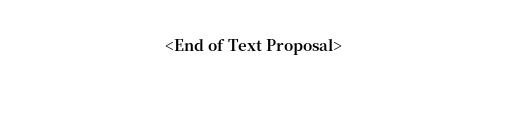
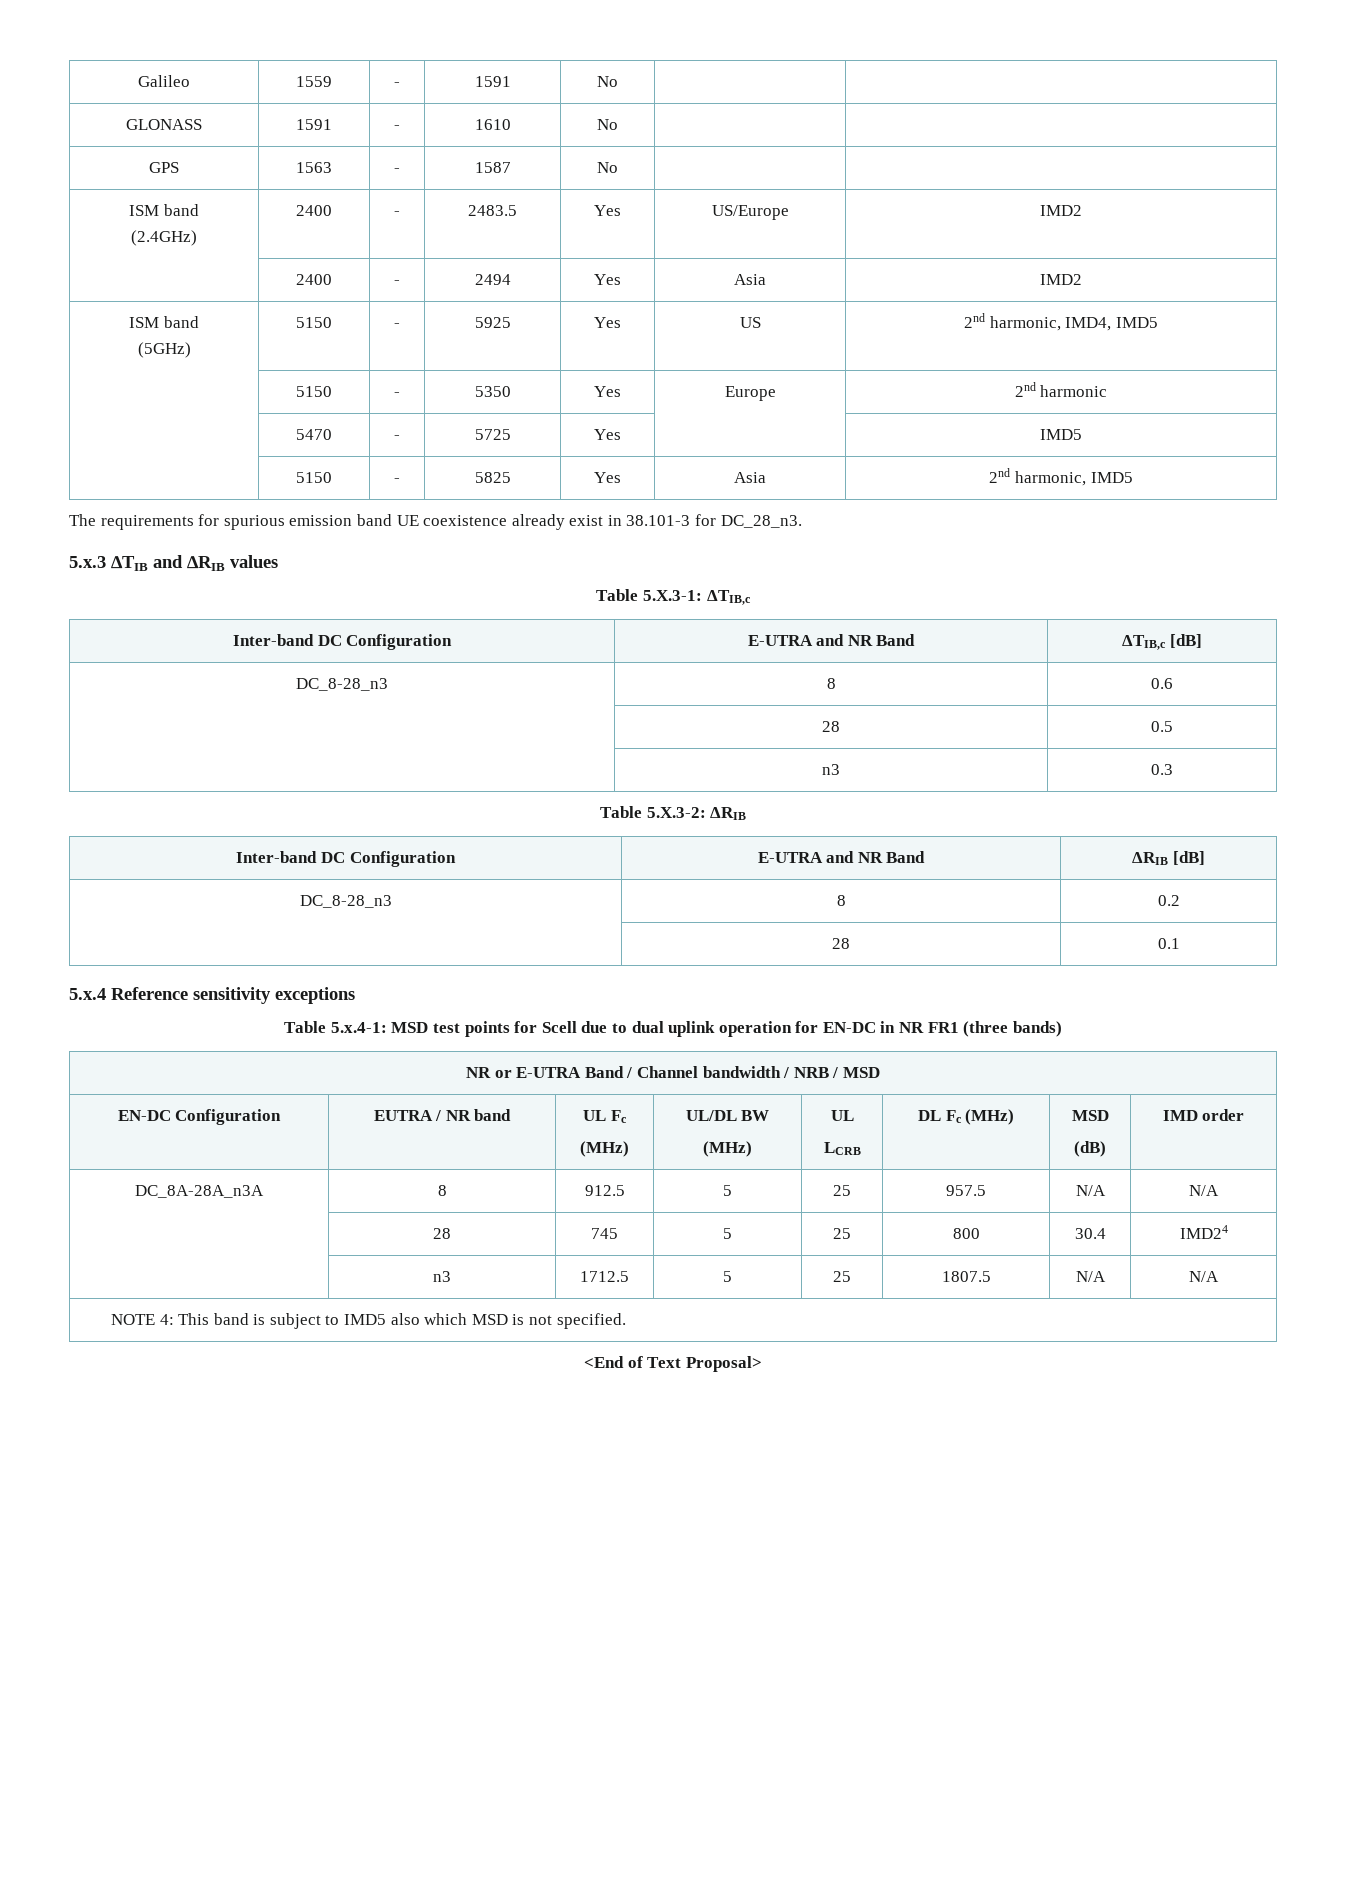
+ Galileo | 1559 | - | 1591 | No | |
+ GLONASS | 1591 | - | 1610 | No | |
+ GPS | 1563 | - | 1587 | No | |
+ ISM band
+ (2.4GHz) | 2400 | - | 2483.5 | Yes | US/Europe | IMD2
+ | 2400 | - | 2494 | Yes | Asia | IMD2
+ ISM band
+ (5GHz) | 5150 | - | 5925 | Yes | US | 2nd harmonic, IMD4, IMD5
+ | 5150 | - | 5350 | Yes | Europe | 2nd harmonic
+ | 5470 | - | 5725 | Yes | | IMD5
+ | 5150 | - | 5825 | Yes | Asia | 2nd harmonic, IMD5
+ The requirements for spurious emission band UE coexistence already exist in 38.101-3 for DC_28_n3.
+ 5.x.3 ∆TIB and ∆RIB values
+ Table 5.X.3-1: ΔTIB,c
+ Inter-band DC Configuration | E-UTRA and NR Band | ΔTIB,c [dB]
+ DC_8-28_n3 | 8 | 0.6
+ | 28 | 0.5
+ | n3 | 0.3
+ Table 5.X.3-2: ΔRIB
+ Inter-band DC Configuration | E-UTRA and NR Band | ΔRIB [dB]
+ DC_8-28_n3 | 8 | 0.2
+ | 28 | 0.1
+ 5.x.4 Reference sensitivity exceptions
+ Table 5.x.4-1: MSD test points for Scell due to dual uplink operation for EN-DC in NR FR1 (three bands)
+ NR or E-UTRA Band / Channel bandwidth / NRB / MSD
+ EN-DC Configuration | EUTRA / NR band | UL Fc
+ (MHz) | UL/DL BW
+ (MHz) | UL
+ LCRB | DL Fc (MHz) | MSD
+ (dB) | IMD order
+ DC_8A-28A_n3A | 8 | 912.5 | 5 | 25 | 957.5 | N/A | N/A
+ | 28 | 745 | 5 | 25 | 800 | 30.4 | IMD24
+ | n3 | 1712.5 | 5 | 25 | 1807.5 | N/A | N/A
+ NOTE 4: This band is subject to IMD5 also which MSD is not specified.

